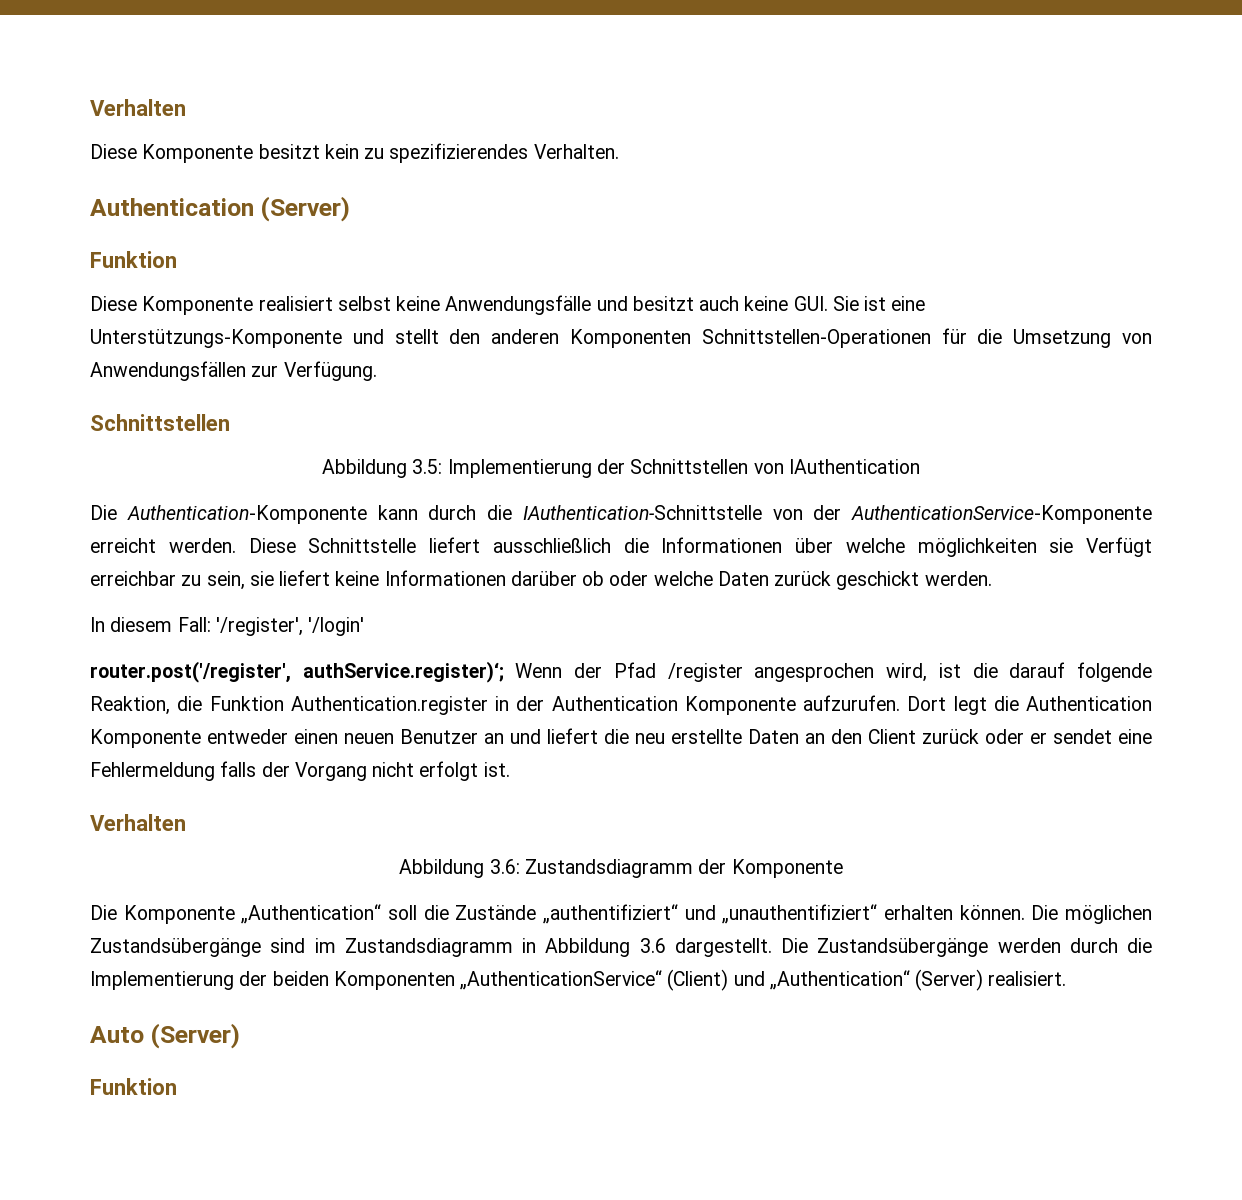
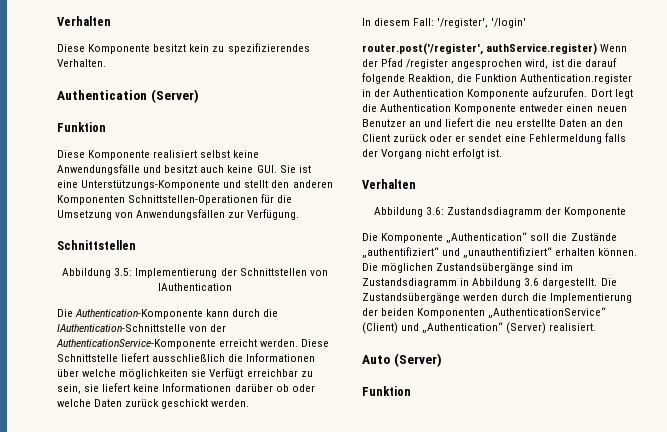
- router.post('/register', authService.register)‘; Wenn der Pfad /register angesprochen wird, ist die darauf folgende Reaktion, die Funktion Authentication.register in der Authentication Komponente aufzurufen.
+ router.post('/register', authService.register) Wenn der Pfad /register angesprochen wird, ist die darauf folgende Reaktion, die Funktion Authentication.register in der Authentication Komponente aufzurufen.

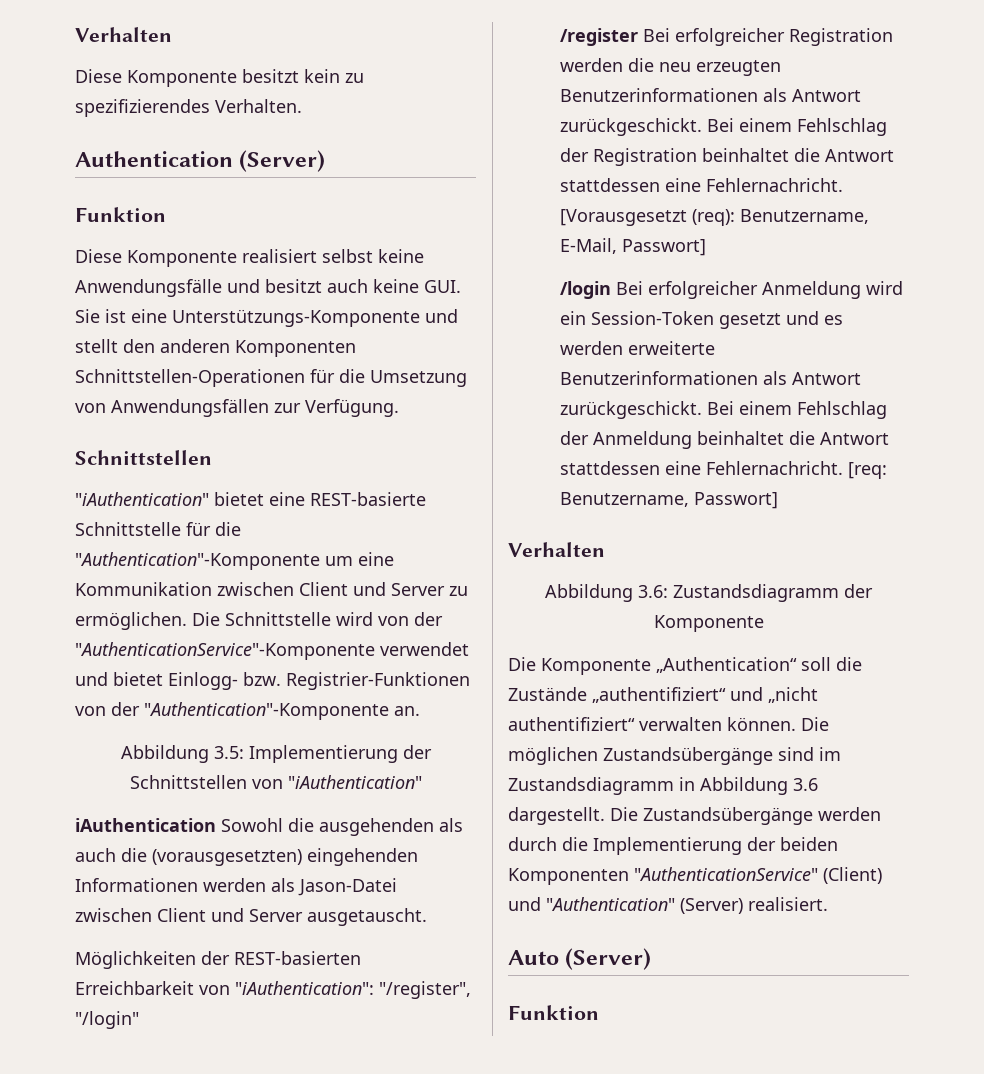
+ "iAuthentication" bietet eine REST-basierte Schnittstelle für die "Authentication"-Komponente um eine Kommunikation zwischen Client und Server zu ermöglichen. Die Schnittstelle wird von der "AuthenticationService"-Komponente verwendet und bietet Einlogg- bzw. Registrier-Funktionen von der "Authentication"-Komponente an.
- Abbildung 3.5: Implementierung der Schnittstellen von IAuthentication
- Die Authentication-Komponente kann durch die IAuthentication-Schnittstelle von der AuthenticationService-Komponente erreicht werden. Diese Schnittstelle liefert ausschließlich die Informationen über welche möglichkeiten sie Verfügt erreichbar zu sein, sie liefert keine Informationen darüber ob oder welche Daten zurück geschickt werden.
- In diesem Fall: '/register', '/login'
- router.post('/register', authService.register) Wenn der Pfad /register angesprochen wird, ist die darauf folgende Reaktion, die Funktion Authentication.register in der Authentication Komponente aufzurufen. Dort legt die Authentication Komponente entweder einen neuen Benutzer an und liefert die neu erstellte Daten an den Client zurück oder er sendet eine Fehlermeldung falls der Vorgang nicht erfolgt ist.
+ Abbildung 3.5: Implementierung der Schnittstellen von "iAuthentication"
+ iAuthentication Sowohl die ausgehenden als auch die (vorausgesetzten) eingehenden Informationen werden als Jason-Datei zwischen Client und Server ausgetauscht.
+ Möglichkeiten der REST-basierten Erreichbarkeit von "iAuthentication": "/register", "/login"
+ /register Bei erfolgreicher Registration werden die neu erzeugten Benutzerinformationen als Antwort zurückgeschickt. Bei einem Fehlschlag der Registration beinhaltet die Antwort stattdessen eine Fehlernachricht. [Vorausgesetzt (req): Benutzername, E-Mail, Passwort]
+ /login Bei erfolgreicher Anmeldung wird ein Session-Token gesetzt und es werden erweiterte Benutzerinformationen als Antwort zurückgeschickt. Bei einem Fehlschlag der Anmeldung beinhaltet die Antwort stattdessen eine Fehlernachricht. [req: Benutzername, Passwort]
- Die Komponente „Authentication“ soll die Zustände „authentifiziert“ und „unauthentifiziert“ erhalten können.
+ Die Komponente „Authentication“ soll die Zustände „authentifiziert“ und „nicht authentifiziert“ verwalten können.
- Die Zustandsübergänge werden durch die Implementierung der beiden Komponenten „AuthenticationService“ (Client) und „Authentication“ (Server) realisiert.
+ Die Zustandsübergänge werden durch die Implementierung der beiden Komponenten "AuthenticationService" (Client) und "Authentication" (Server) realisiert.

